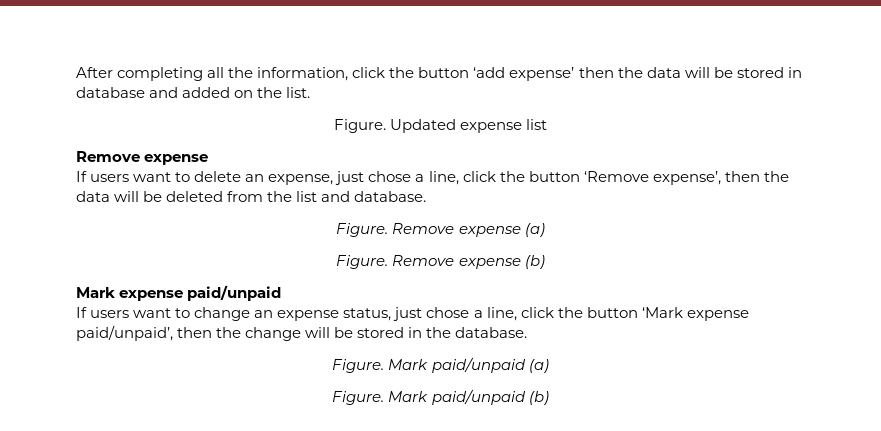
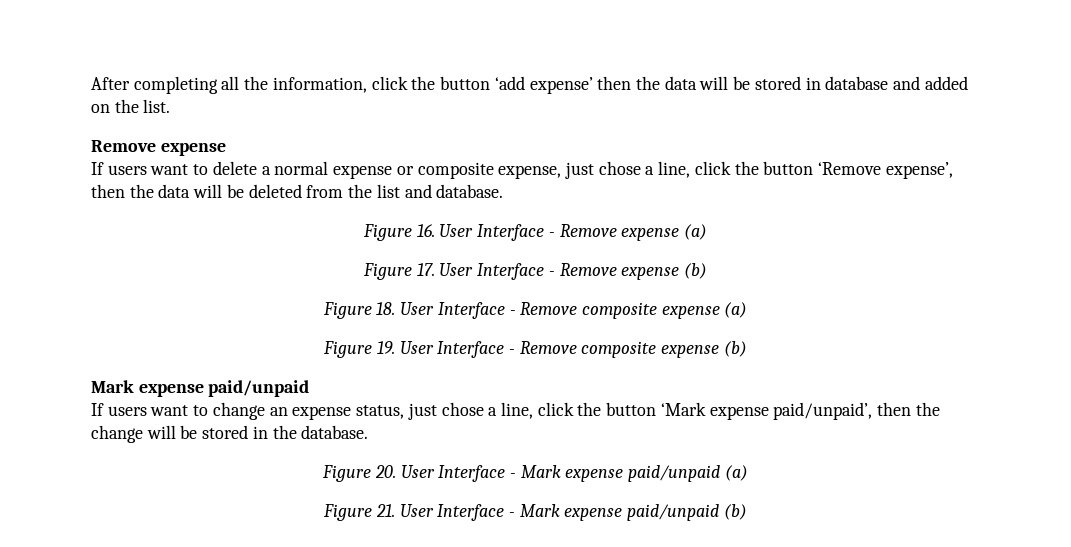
- Figure. Updated expense list
- If users want to delete an expense, just chose a line, click the button ‘Remove expense’, then the data will be deleted from the list and database.
+ If users want to delete a normal expense or composite expense, just chose a line, click the button ‘Remove expense’, then the data will be deleted from the list and database.
- Figure. Remove expense (a)
- Figure. Remove expense (b)
+ Figure 16. User Interface - Remove expense (a)
+ Figure 17. User Interface - Remove expense (b)
+ Figure 18. User Interface - Remove composite expense (a)
+ Figure 19. User Interface - Remove composite expense (b)
- Figure. Mark paid/unpaid (a)
- Figure. Mark paid/unpaid (b)
+ Figure 20. User Interface - Mark expense paid/unpaid (a)
+ Figure 21. User Interface - Mark expense paid/unpaid (b)

